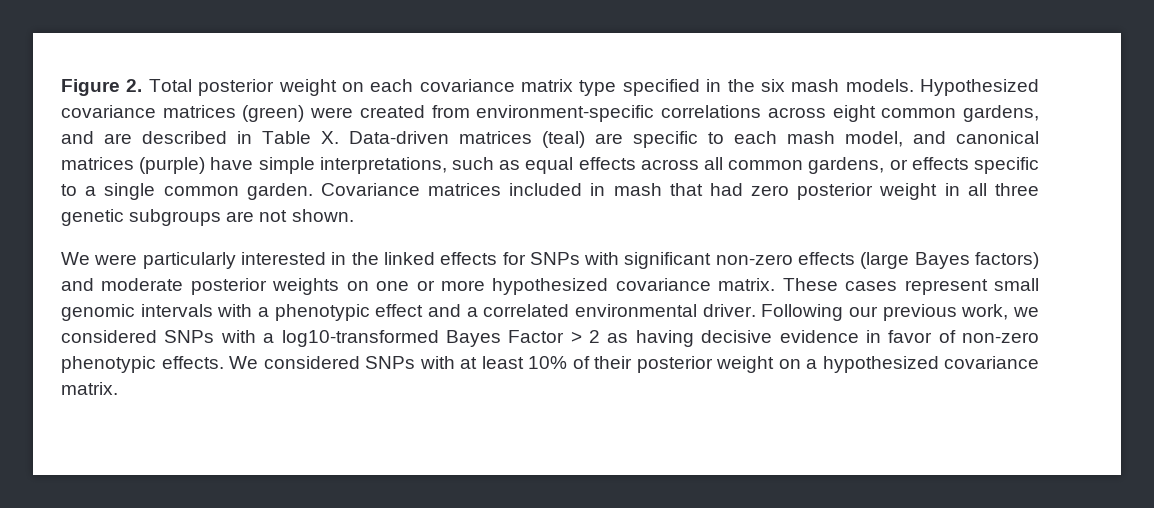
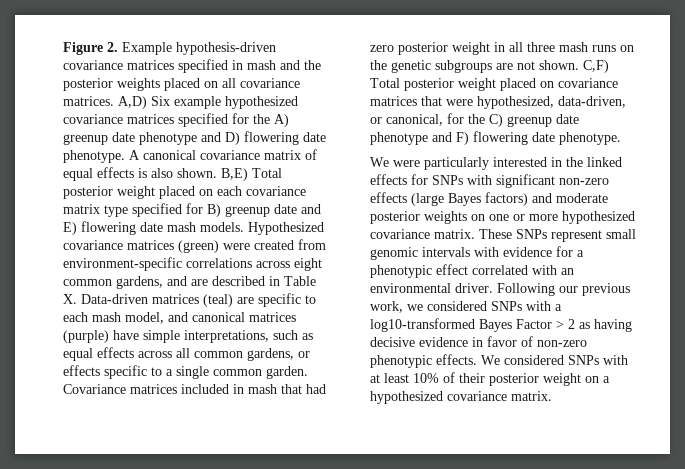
- Figure 2. Total posterior weight on each covariance matrix type specified in the six mash models.
+ Figure 2. Example hypothesis-driven covariance matrices specified in mash and the posterior weights placed on all covariance matrices. A,D) Six example hypothesized covariance matrices specified for the A) greenup date phenotype and D) flowering date phenotype. A canonical covariance matrix of equal effects is also shown. B,E) Total posterior weight placed on each covariance matrix type specified for B) greenup date and E) flowering date mash models.
- Covariance matrices included in mash that had zero posterior weight in all three genetic subgroups are not shown.
+ Covariance matrices included in mash that had zero posterior weight in all three mash runs on the genetic subgroups are not shown. C,F) Total posterior weight placed on covariance matrices that were hypothesized, data-driven, or canonical, for the C) greenup date phenotype and F) flowering date phenotype.
- These cases represent small genomic intervals with a phenotypic effect and a correlated environmental driver.
+ These SNPs represent small genomic intervals with evidence for a phenotypic effect correlated with an environmental driver.

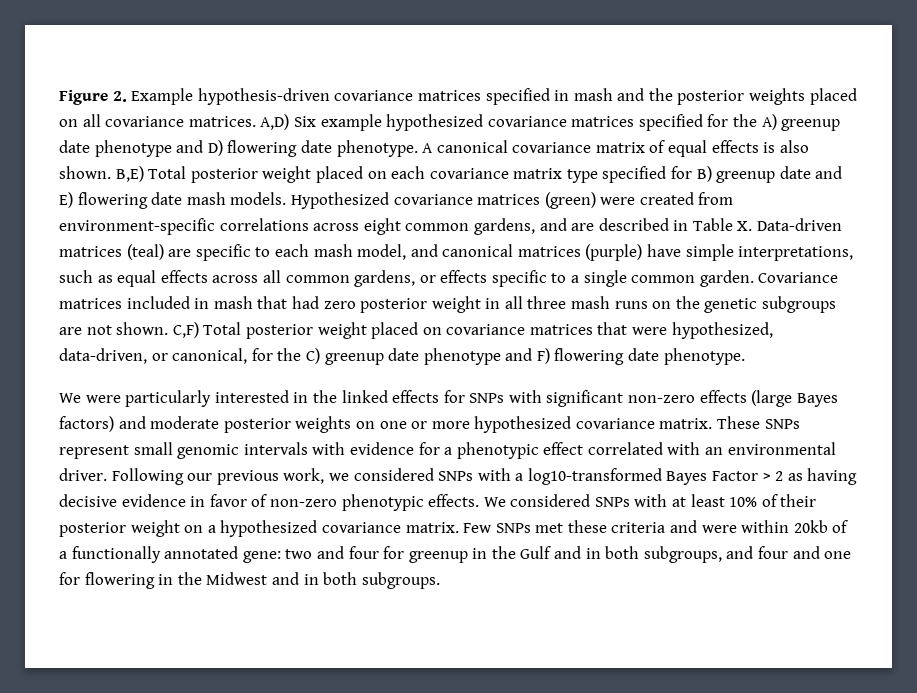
+ Few SNPs met these criteria and were within 20kb of a functionally annotated gene: two and four for greenup in the Gulf and in both subgroups, and four and one for flowering in the Midwest and in both subgroups.

